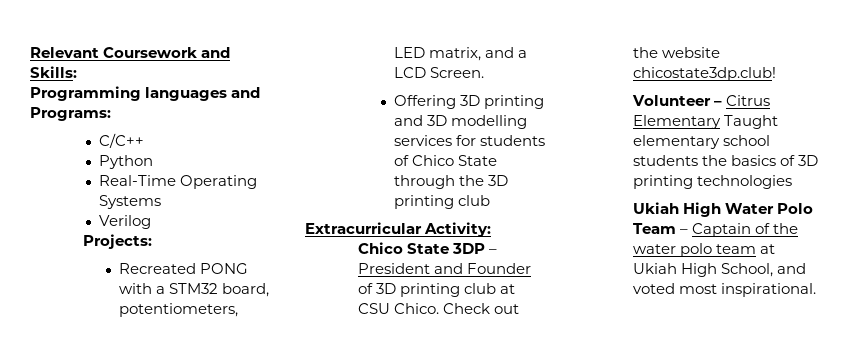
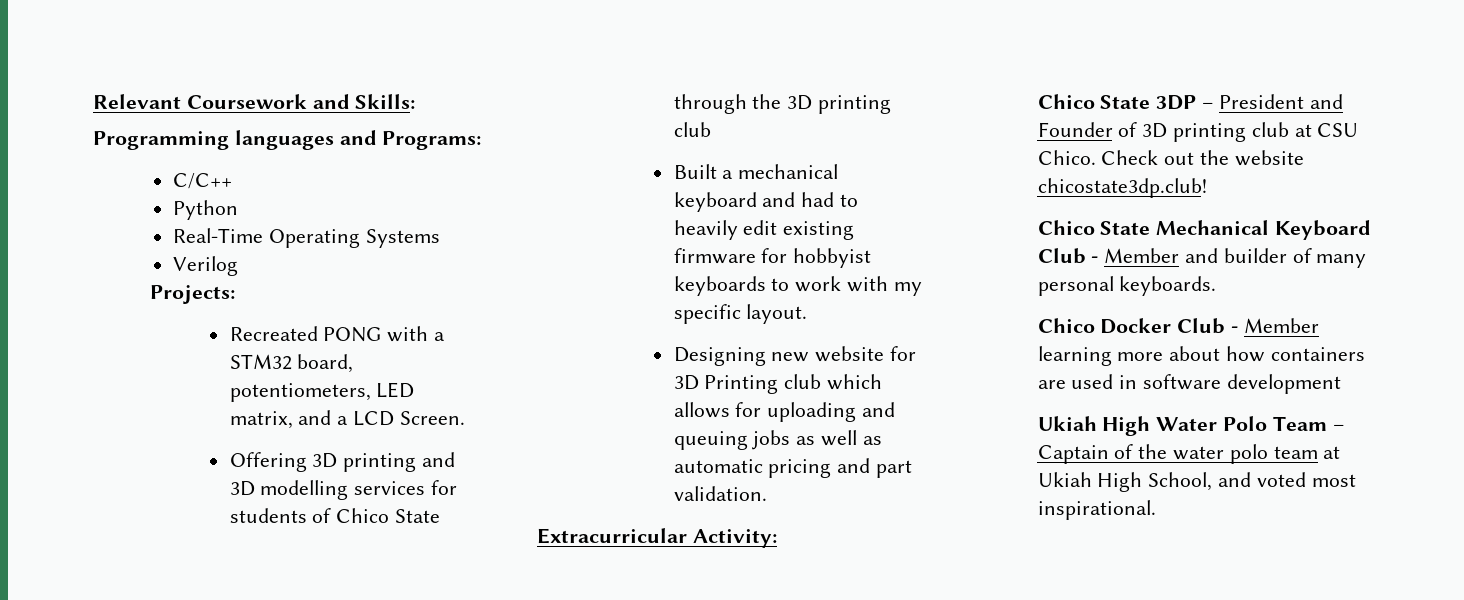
+ Built a mechanical keyboard and had to heavily edit existing firmware for hobbyist keyboards to work with my specific layout.
+ Designing new website for 3D Printing club which allows for uploading and queuing jobs as well as automatic pricing and part validation.
- Volunteer – Citrus Elementary Taught elementary school students the basics of 3D printing technologies
+ Chico State Mechanical Keyboard Club - Member and builder of many personal keyboards.
+ Chico Docker Club - Member learning more about how containers are used in software development

